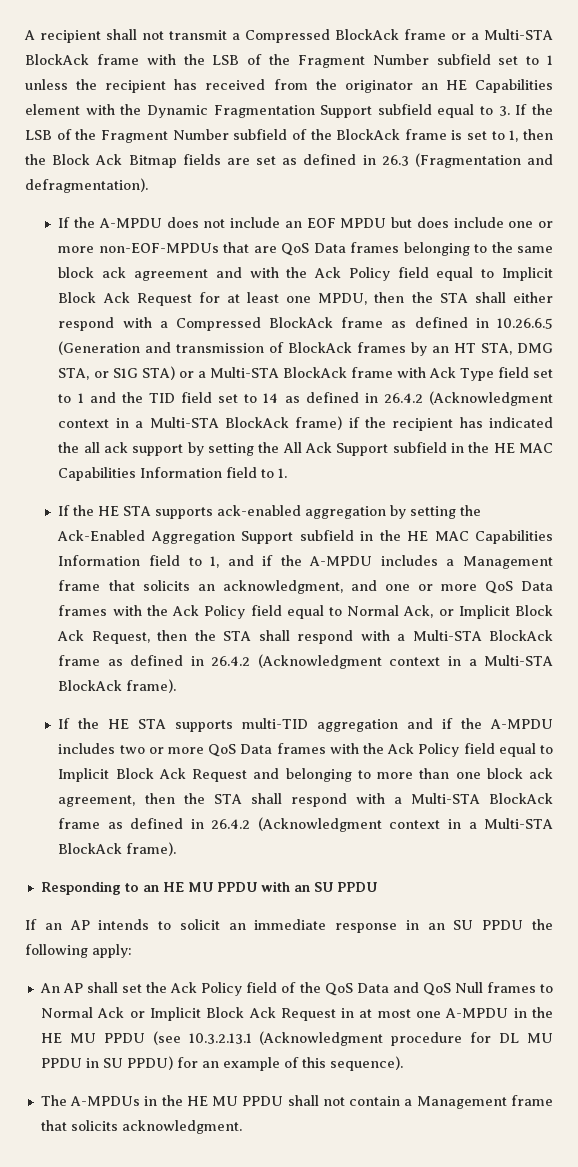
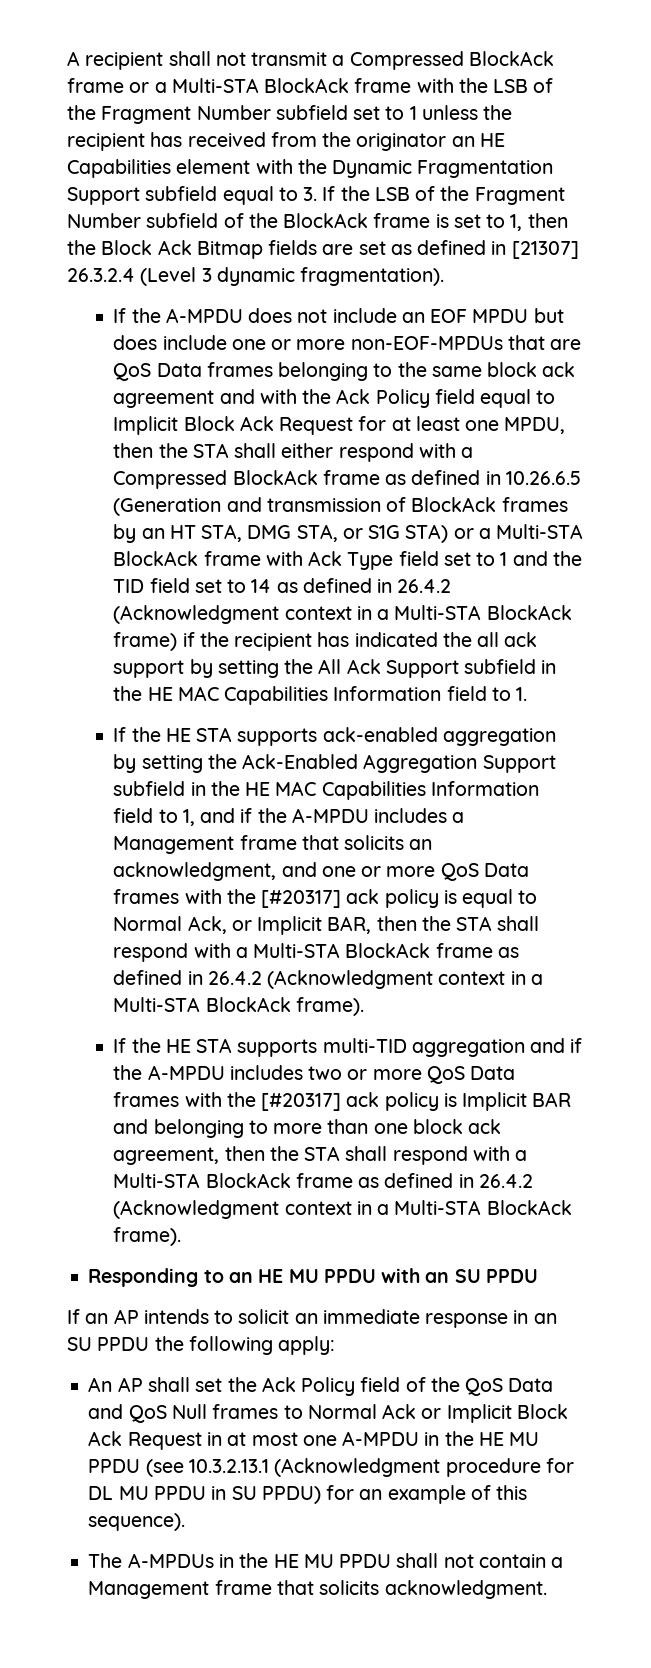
- A recipient shall not transmit a Compressed BlockAck frame or a Multi-STA BlockAck frame with the LSB of the Fragment Number subfield set to 1 unless the recipient has received from the originator an HE Capabilities element with the Dynamic Fragmentation Support subfield equal to 3. If the LSB of the Fragment Number subfield of the BlockAck frame is set to 1, then the Block Ack Bitmap fields are set as defined in 26.3 (Fragmentation and defragmentation).
+ A recipient shall not transmit a Compressed BlockAck frame or a Multi-STA BlockAck frame with the LSB of the Fragment Number subfield set to 1 unless the recipient has received from the originator an HE Capabilities element with the Dynamic Fragmentation Support subfield equal to 3. If the LSB of the Fragment Number subfield of the BlockAck frame is set to 1, then the Block Ack Bitmap fields are set as defined in [21307] 26.3.2.4 (Level 3 dynamic fragmentation).
- If the HE STA supports ack-enabled aggregation by setting the Ack-Enabled Aggregation Support subfield in the HE MAC Capabilities Information field to 1, and if the A-MPDU includes a Management frame that solicits an acknowledgment, and one or more QoS Data frames with the Ack Policy field equal to Normal Ack, or Implicit Block Ack Request, then the STA shall respond with a Multi-STA BlockAck frame as defined in 26.4.2 (Acknowledgment context in a Multi-STA BlockAck frame).
+ If the HE STA supports ack-enabled aggregation by setting the Ack-Enabled Aggregation Support subfield in the HE MAC Capabilities Information field to 1, and if the A-MPDU includes a Management frame that solicits an acknowledgment, and one or more QoS Data frames with the [#20317] ack policy is equal to Normal Ack, or Implicit BAR, then the STA shall respond with a Multi-STA BlockAck frame as defined in 26.4.2 (Acknowledgment context in a Multi-STA BlockAck frame).
- If the HE STA supports multi-TID aggregation and if the A-MPDU includes two or more QoS Data frames with the Ack Policy field equal to Implicit Block Ack Request and belonging to more than one block ack agreement, then the STA shall respond with a Multi-STA BlockAck frame as defined in 26.4.2 (Acknowledgment context in a Multi-STA BlockAck frame).
+ If the HE STA supports multi-TID aggregation and if the A-MPDU includes two or more QoS Data frames with the [#20317] ack policy is Implicit BAR and belonging to more than one block ack agreement, then the STA shall respond with a Multi-STA BlockAck frame as defined in 26.4.2 (Acknowledgment context in a Multi-STA BlockAck frame).

